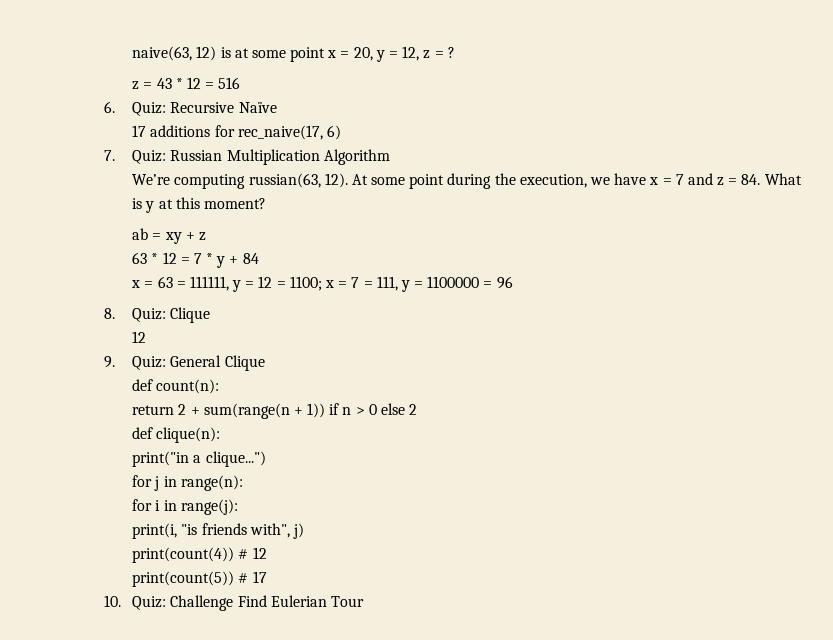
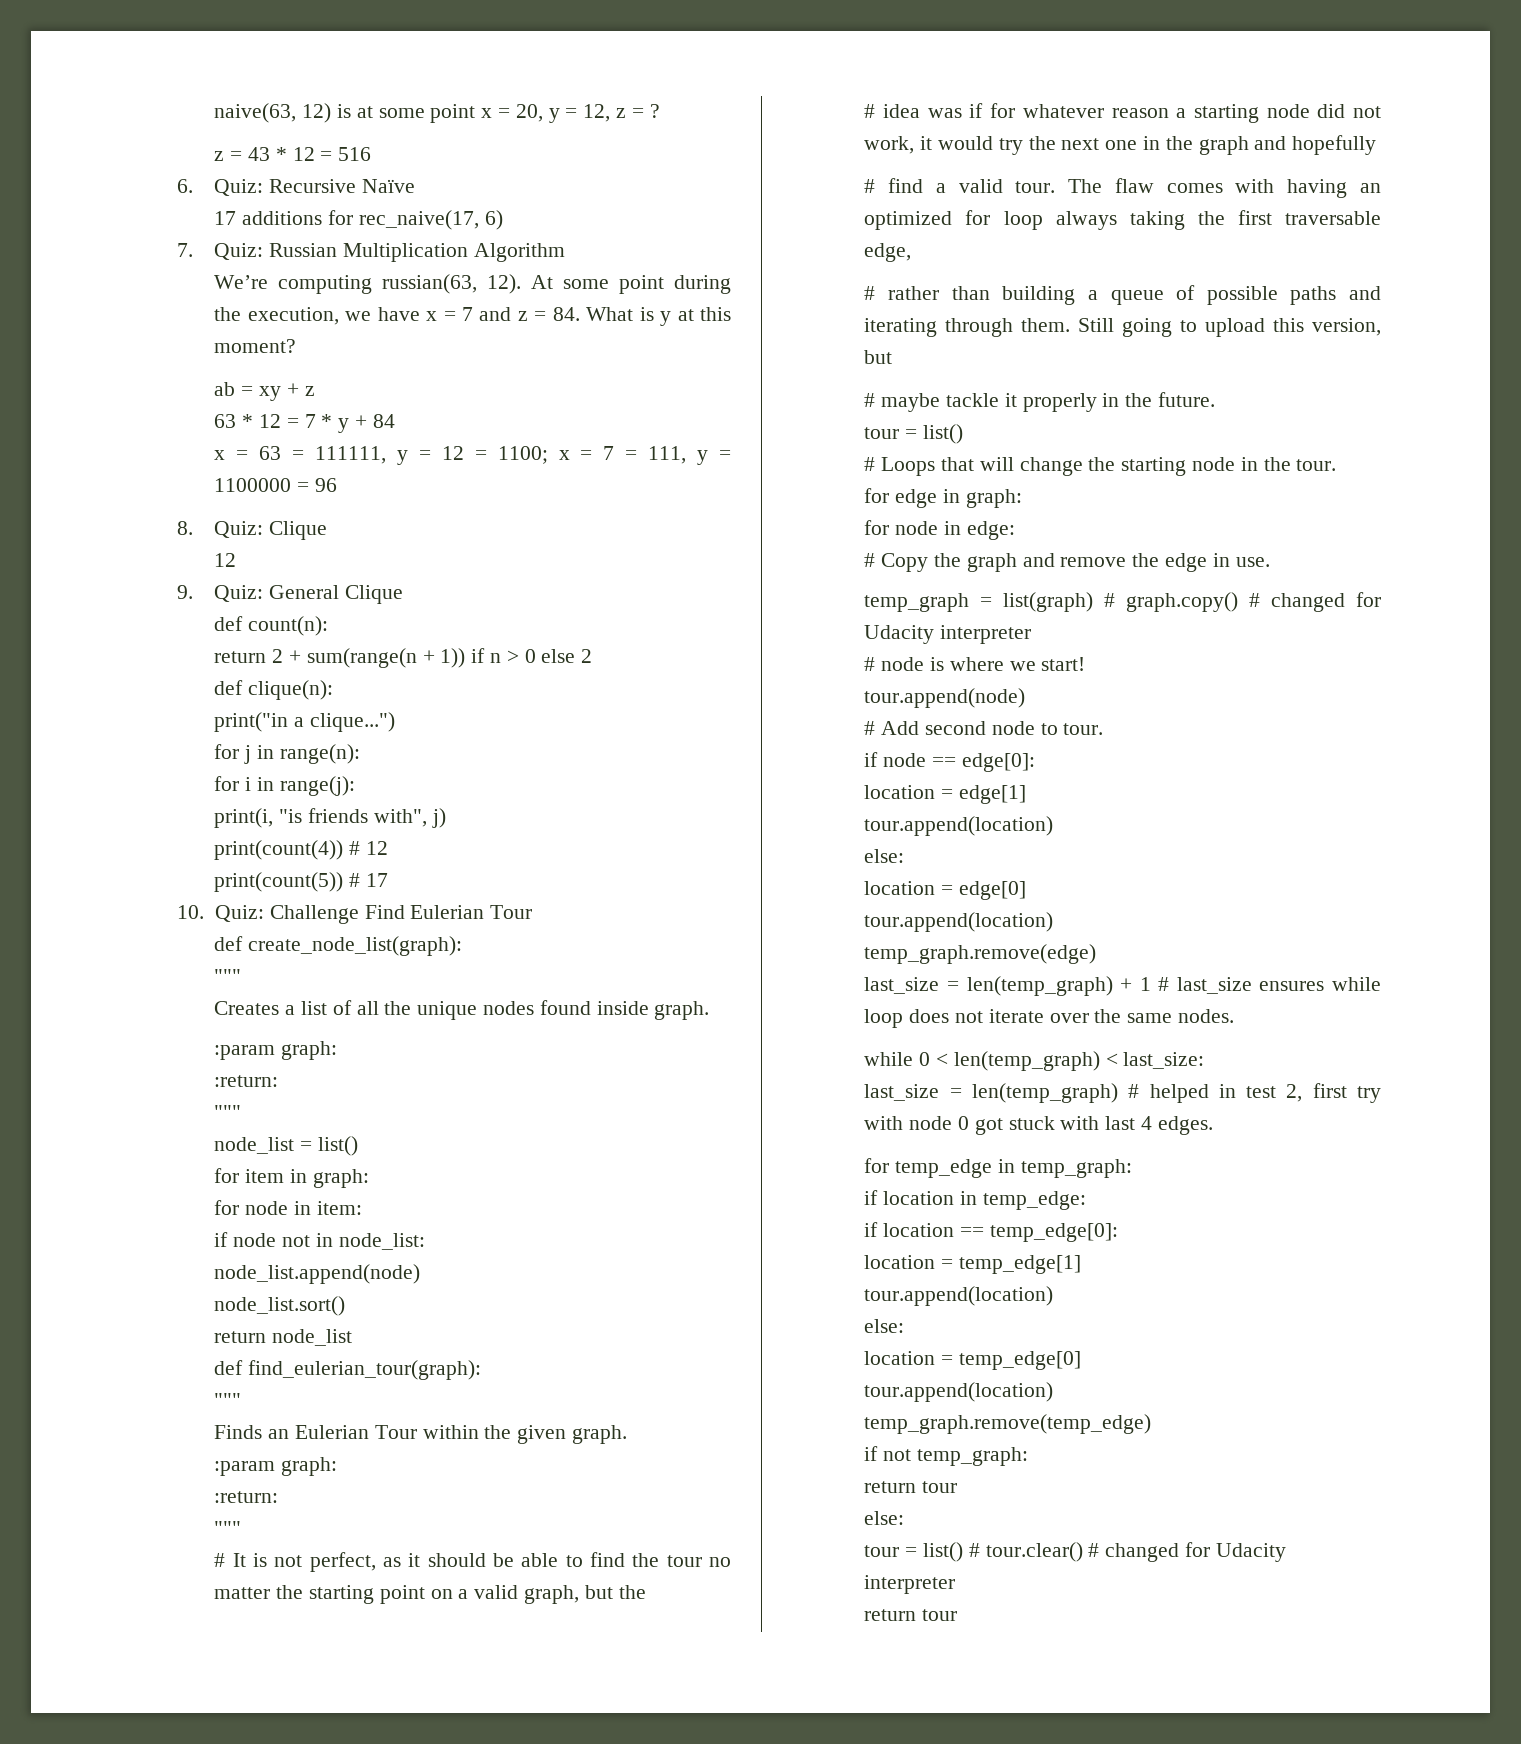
+ def create_node_list(graph):
+ """
+ Creates a list of all the unique nodes found inside graph.
+ :param graph:
+ :return:
+ """
+ node_list = list()
+ for item in graph:
+ for node in item:
+ if node not in node_list:
+ node_list.append(node)
+ node_list.sort()
+ return node_list
+ def find_eulerian_tour(graph):
+ """
+ Finds an Eulerian Tour within the given graph.
+ :param graph:
+ :return:
+ """
+ # It is not perfect, as it should be able to find the tour no matter the starting point on a valid graph, but the
+ # idea was if for whatever reason a starting node did not work, it would try the next one in the graph and hopefully
+ # find a valid tour. The flaw comes with having an optimized for loop always taking the first traversable edge,
+ # rather than building a queue of possible paths and iterating through them. Still going to upload this version, but
+ # maybe tackle it properly in the future.
+ tour = list()
+ # Loops that will change the starting node in the tour.
+ for edge in graph:
+ for node in edge:
+ # Copy the graph and remove the edge in use.
+ temp_graph = list(graph) # graph.copy() # changed for Udacity interpreter
+ # node is where we start!
+ tour.append(node)
+ # Add second node to tour.
+ if node == edge[0]:
+ location = edge[1]
+ tour.append(location)
+ else:
+ location = edge[0]
+ tour.append(location)
+ temp_graph.remove(edge)
+ last_size = len(temp_graph) + 1 # last_size ensures while loop does not iterate over the same nodes.
+ while 0 < len(temp_graph) < last_size:
+ last_size = len(temp_graph) # helped in test 2, first try with node 0 got stuck with last 4 edges.
+ for temp_edge in temp_graph:
+ if location in temp_edge:
+ if location == temp_edge[0]:
+ location = temp_edge[1]
+ tour.append(location)
+ else:
+ location = temp_edge[0]
+ tour.append(location)
+ temp_graph.remove(temp_edge)
+ if not temp_graph:
+ return tour
+ else:
+ tour = list() # tour.clear() # changed for Udacity interpreter
+ return tour

